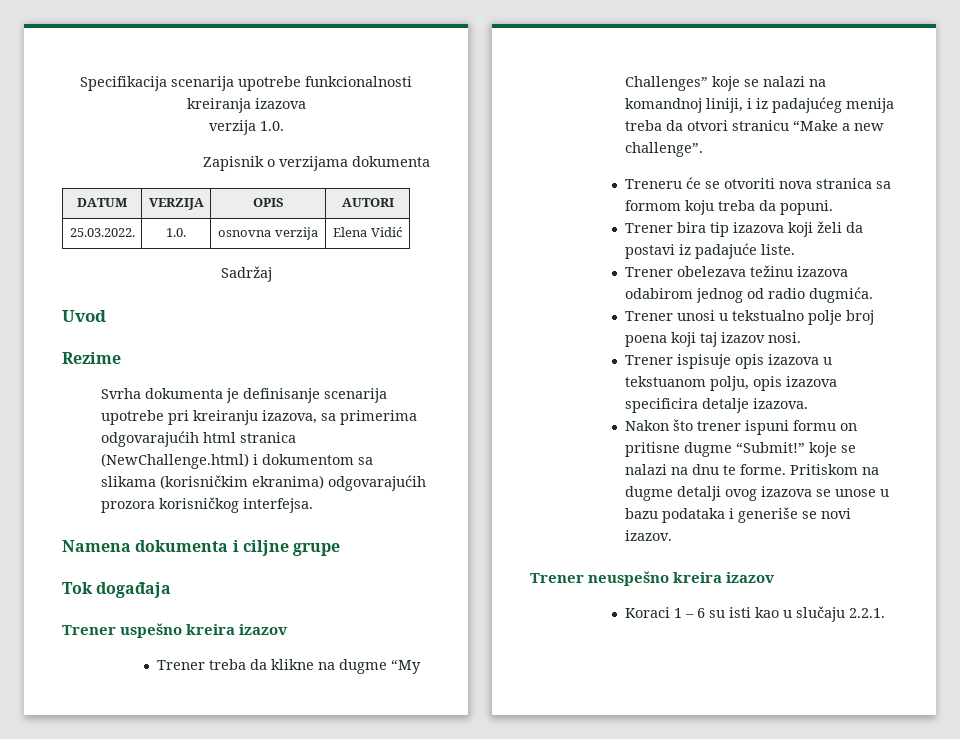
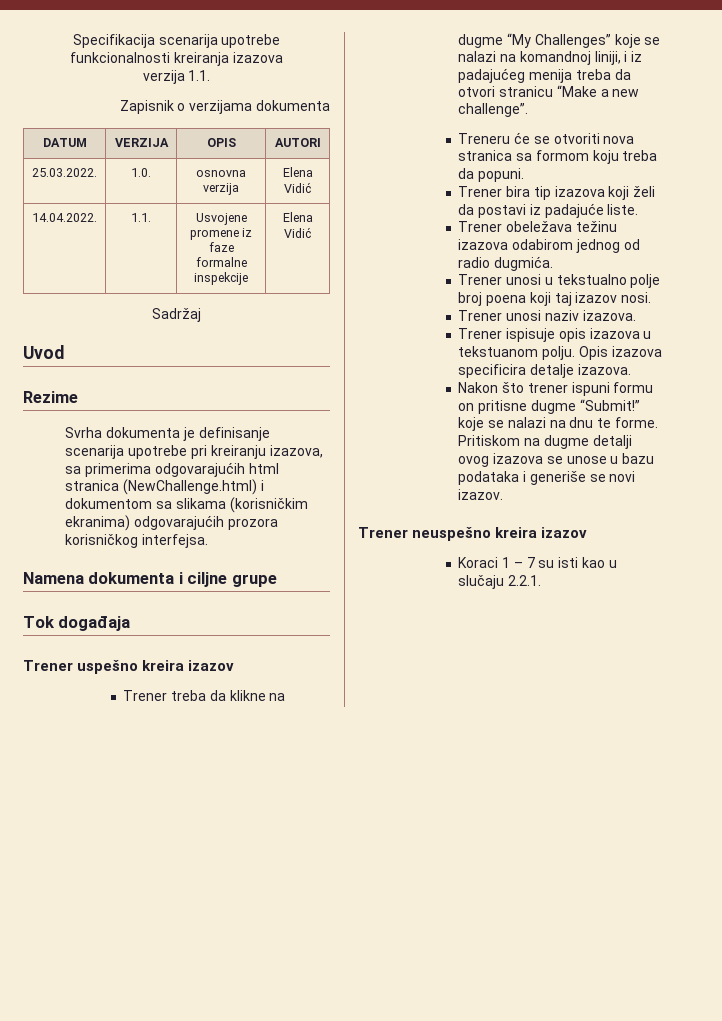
- verzija 1.0.
+ verzija 1.1.
+ 14.04.2022. | 1.1. | Usvojene promene iz faze formalne inspekcije | Elena Vidić
- Trener obelezava težinu izazova odabirom jednog od radio dugmića.
+ Trener obeležava težinu izazova odabirom jednog od radio dugmića.
+ Trener unosi naziv izazova.
- Trener ispisuje opis izazova u tekstuanom polju, opis izazova specificira detalje izazova.
+ Trener ispisuje opis izazova u tekstuanom polju. Opis izazova specificira detalje izazova.
- Koraci 1 – 6 su isti kao u slučaju 2.2.1.
+ Koraci 1 – 7 su isti kao u slučaju 2.2.1.

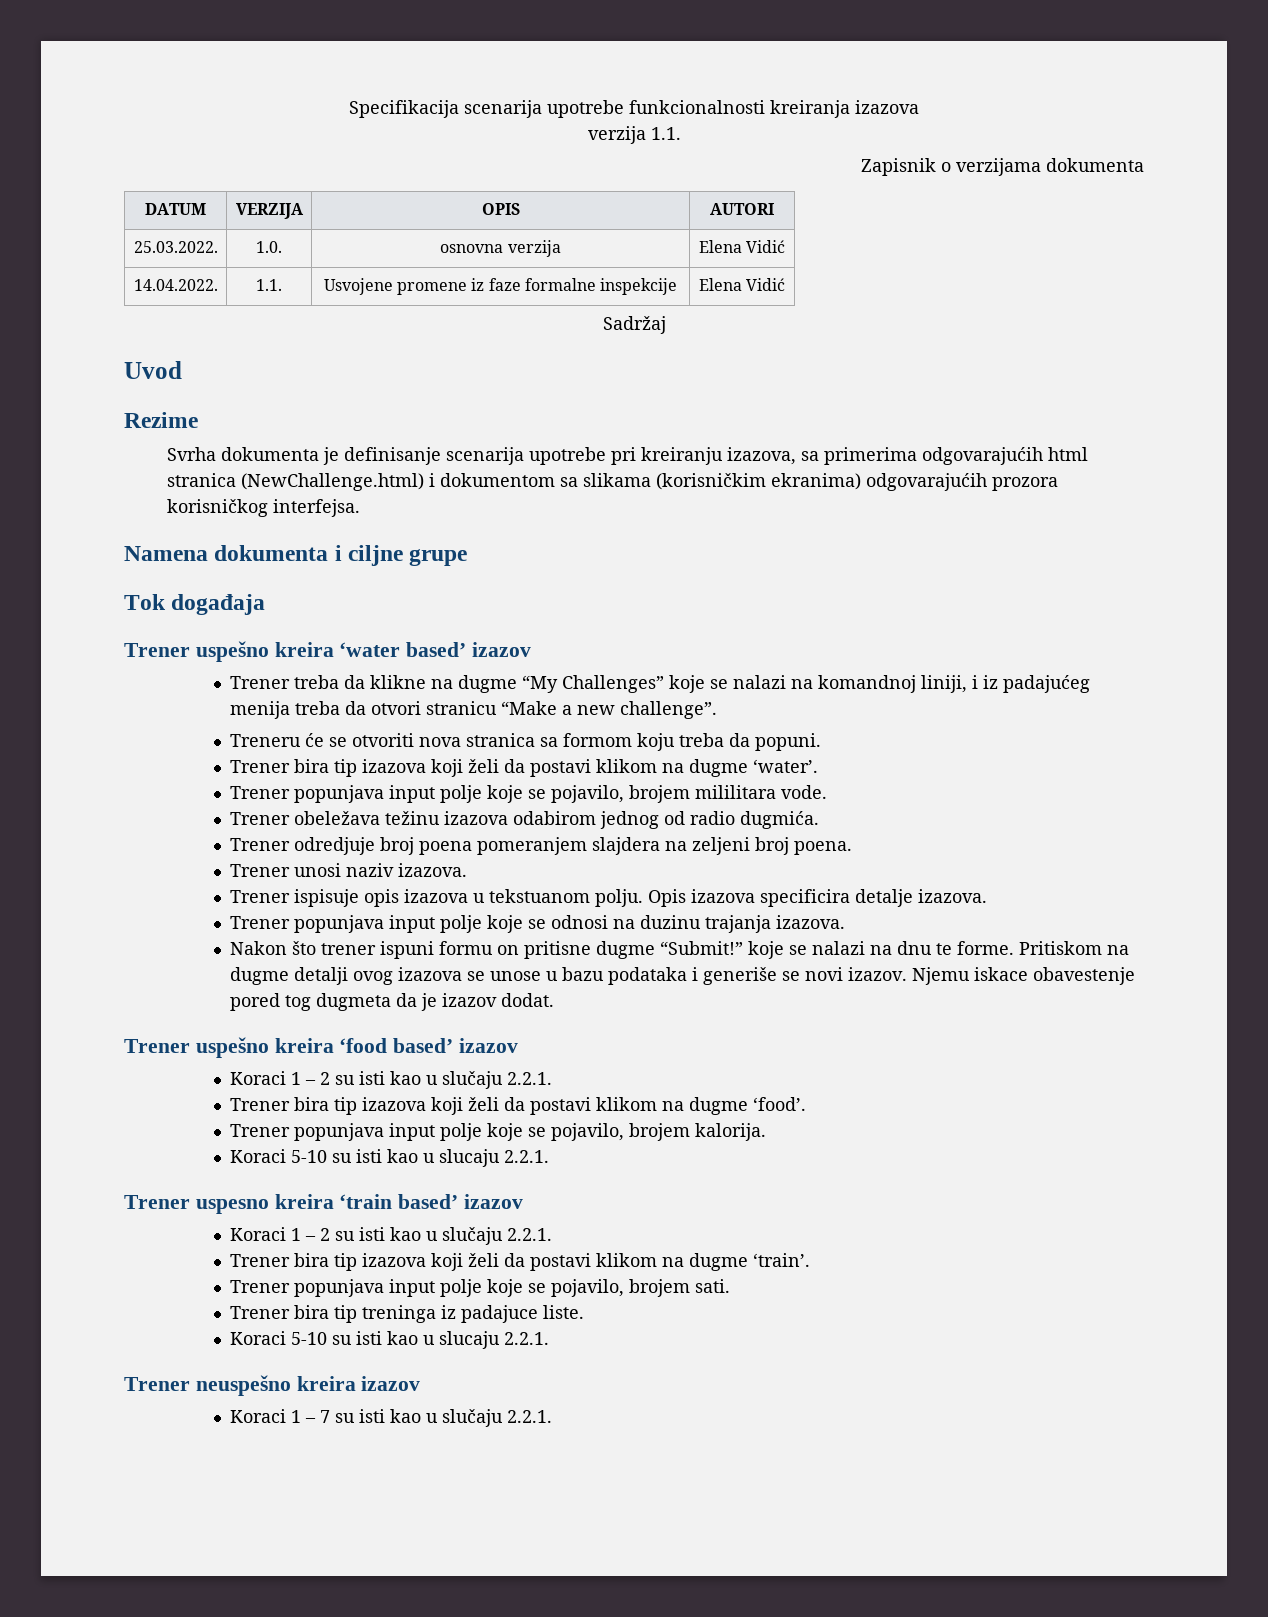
- Trener uspešno kreira izazov
+ Trener uspešno kreira ‘water based’ izazov
- Trener bira tip izazova koji želi da postavi iz padajuće liste.
+ Trener bira tip izazova koji želi da postavi klikom na dugme ‘water’.
+ Trener popunjava input polje koje se pojavilo, brojem mililitara vode.
- Trener unosi u tekstualno polje broj poena koji taj izazov nosi.
+ Trener odredjuje broj poena pomeranjem slajdera na zeljeni broj poena.
+ Trener popunjava input polje koje se odnosi na duzinu trajanja izazova.
+ Njemu iskace obavestenje pored tog dugmeta da je izazov dodat.
+ Trener uspešno kreira ‘food based’ izazov
+ Koraci 1 – 2 su isti kao u slučaju 2.2.1.
+ Trener bira tip izazova koji želi da postavi klikom na dugme ‘food’.
+ Trener popunjava input polje koje se pojavilo, brojem kalorija.
+ Koraci 5-10 su isti kao u slucaju 2.2.1.
+ Trener uspesno kreira ‘train based’ izazov
+ Koraci 1 – 2 su isti kao u slučaju 2.2.1.
+ Trener bira tip izazova koji želi da postavi klikom na dugme ‘train’.
+ Trener popunjava input polje koje se pojavilo, brojem sati.
+ Trener bira tip treninga iz padajuce liste.
+ Koraci 5-10 su isti kao u slucaju 2.2.1.

